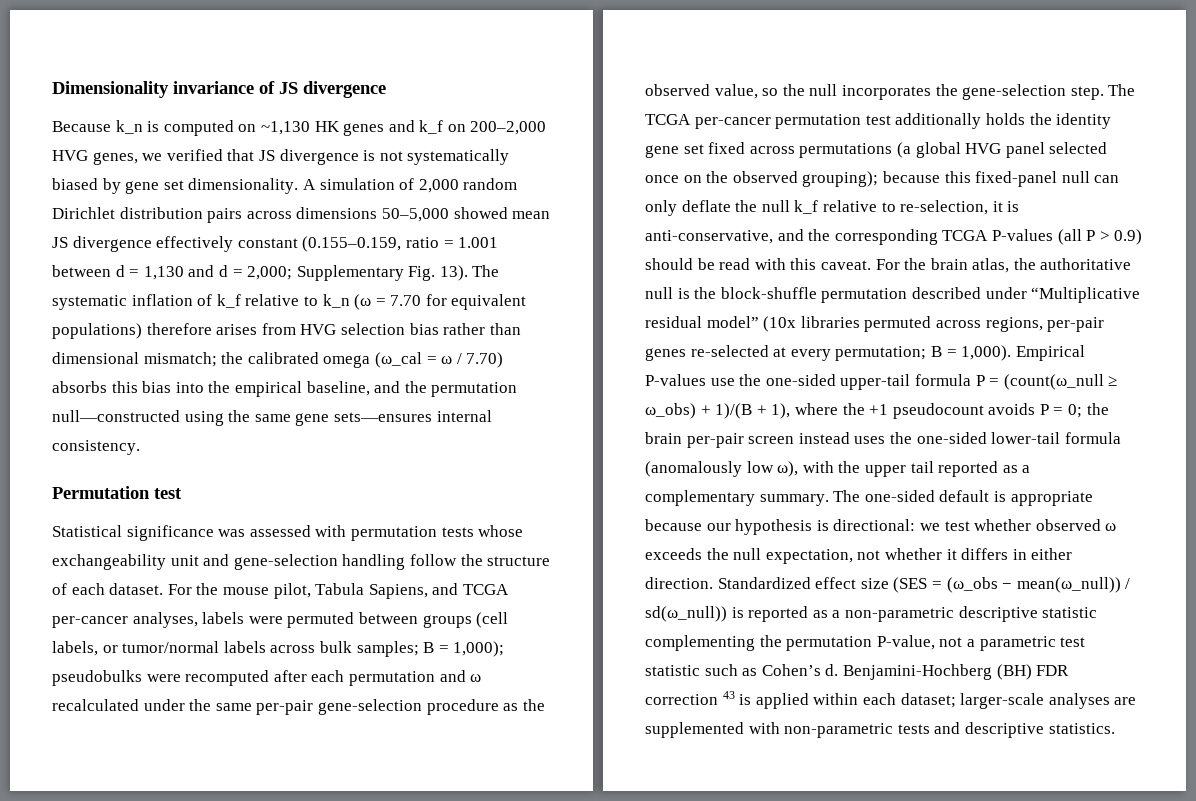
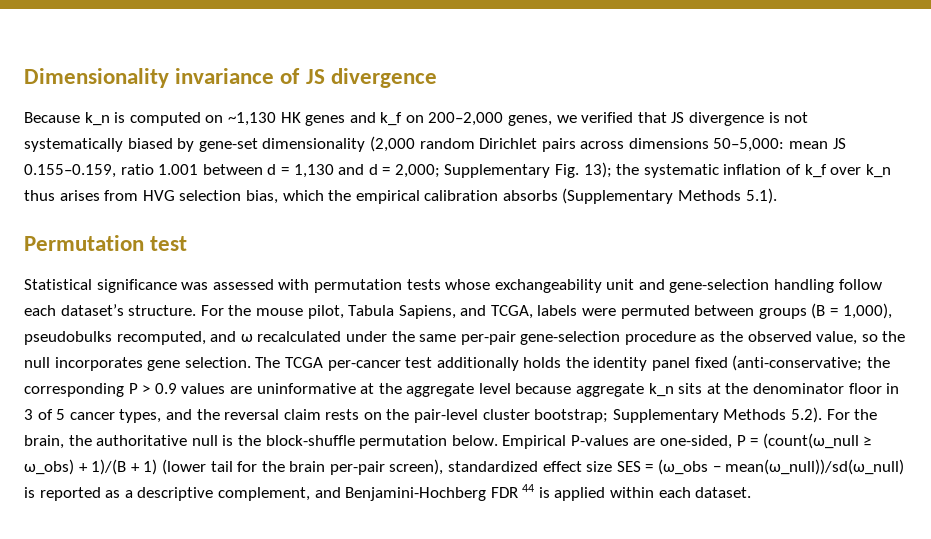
- Because k_n is computed on ~1,130 HK genes and k_f on 200–2,000 HVG genes, we verified that JS divergence is not systematically biased by gene set dimensionality. A simulation of 2,000 random Dirichlet distribution pairs across dimensions 50–5,000 showed mean JS divergence effectively constant (0.155–0.159, ratio = 1.001 between d = 1,130 and d = 2,000; Supplementary Fig. 13). The systematic inflation of k_f relative to k_n (ω = 7.70 for equivalent populations) therefore arises from HVG selection bias rather than dimensional mismatch; the calibrated omega (ω_cal = ω / 7.70) absorbs this bias into the empirical baseline, and the permutation null—constructed using the same gene sets—ensures internal consistency.
+ Because k_n is computed on ~1,130 HK genes and k_f on 200–2,000 genes, we verified that JS divergence is not systematically biased by gene-set dimensionality (2,000 random Dirichlet pairs across dimensions 50–5,000: mean JS 0.155–0.159, ratio 1.001 between d = 1,130 and d = 2,000; Supplementary Fig. 13); the systematic inflation of k_f over k_n thus arises from HVG selection bias, which the empirical calibration absorbs (Supplementary Methods 5.1).
- Statistical significance was assessed with permutation tests whose exchangeability unit and gene-selection handling follow the structure of each dataset.
+ Statistical significance was assessed with permutation tests whose exchangeability unit and gene-selection handling follow each dataset’s structure.
- For the mouse pilot, Tabula Sapiens, and TCGA per-cancer analyses, labels were permuted between groups (cell labels, or tumor/normal labels across bulk samples; B = 1,000); pseudobulks were recomputed after each permutation and ω recalculated under the same per-pair gene-selection procedure as the observed value, so the null incorporates the gene-selection step.
+ For the mouse pilot, Tabula Sapiens, and TCGA, labels were permuted between groups (B = 1,000), pseudobulks recomputed, and ω recalculated under the same per-pair gene-selection procedure as the observed value, so the null incorporates gene selection.
- The TCGA per-cancer permutation test additionally holds the identity gene set fixed across permutations (a global HVG panel selected once on the observed grouping); because this fixed-panel null can only deflate the null k_f relative to re-selection, it is anti-conservative, and the corresponding TCGA P-values (all P > 0.9) should be read with this caveat. For the brain atlas, the authoritative null is the block-shuffle permutation described under “Multiplicative residual model” (10x libraries permuted across regions, per-pair genes re-selected at every permutation; B = 1,000). Empirical P-values use the one-sided upper-tail formula P = (count(ω_null ≥ ω_obs) + 1)/(B + 1), where the +1 pseudocount avoids P = 0; the brain per-pair screen instead uses the one-sided lower-tail formula (anomalously low ω), with the upper tail reported as a complementary summary. The one-sided default is appropriate because our hypothesis is directional: we test whether observed ω exceeds the null expectation, not whether it differs in either direction. Standardized effect size (SES = (ω_obs − mean(ω_null)) / sd(ω_null)) is reported as a non-parametric descriptive statistic complementing the permutation P-value, not a parametric test statistic such as Cohen’s d. Benjamini-Hochberg (BH) FDR correction 43 is applied within each dataset; larger-scale analyses are supplemented with non-parametric tests and descriptive statistics.
+ The TCGA per-cancer test additionally holds the identity panel fixed (anti-conservative; the corresponding P > 0.9 values are uninformative at the aggregate level because aggregate k_n sits at the denominator floor in 3 of 5 cancer types, and the reversal claim rests on the pair-level cluster bootstrap; Supplementary Methods 5.2). For the brain, the authoritative null is the block-shuffle permutation below. Empirical P-values are one-sided, P = (count(ω_null ≥ ω_obs) + 1)/(B + 1) (lower tail for the brain per-pair screen), standardized effect size SES = (ω_obs − mean(ω_null))/sd(ω_null) is reported as a descriptive complement, and Benjamini-Hochberg FDR 44 is applied within each dataset.

